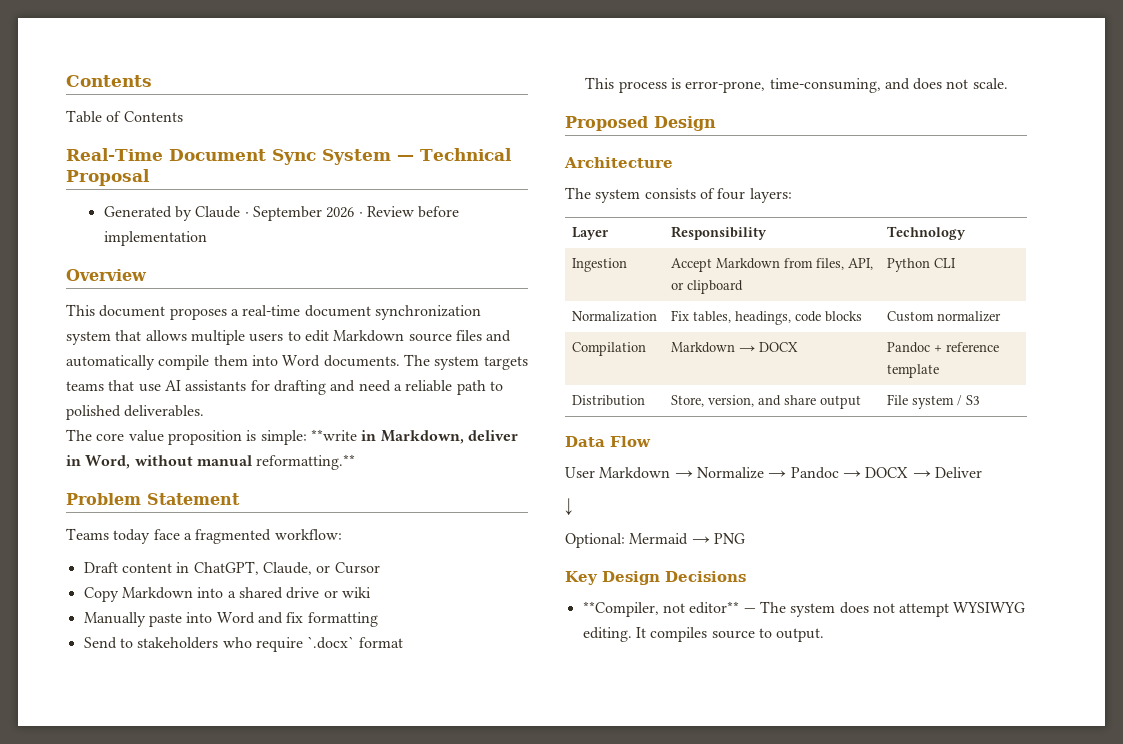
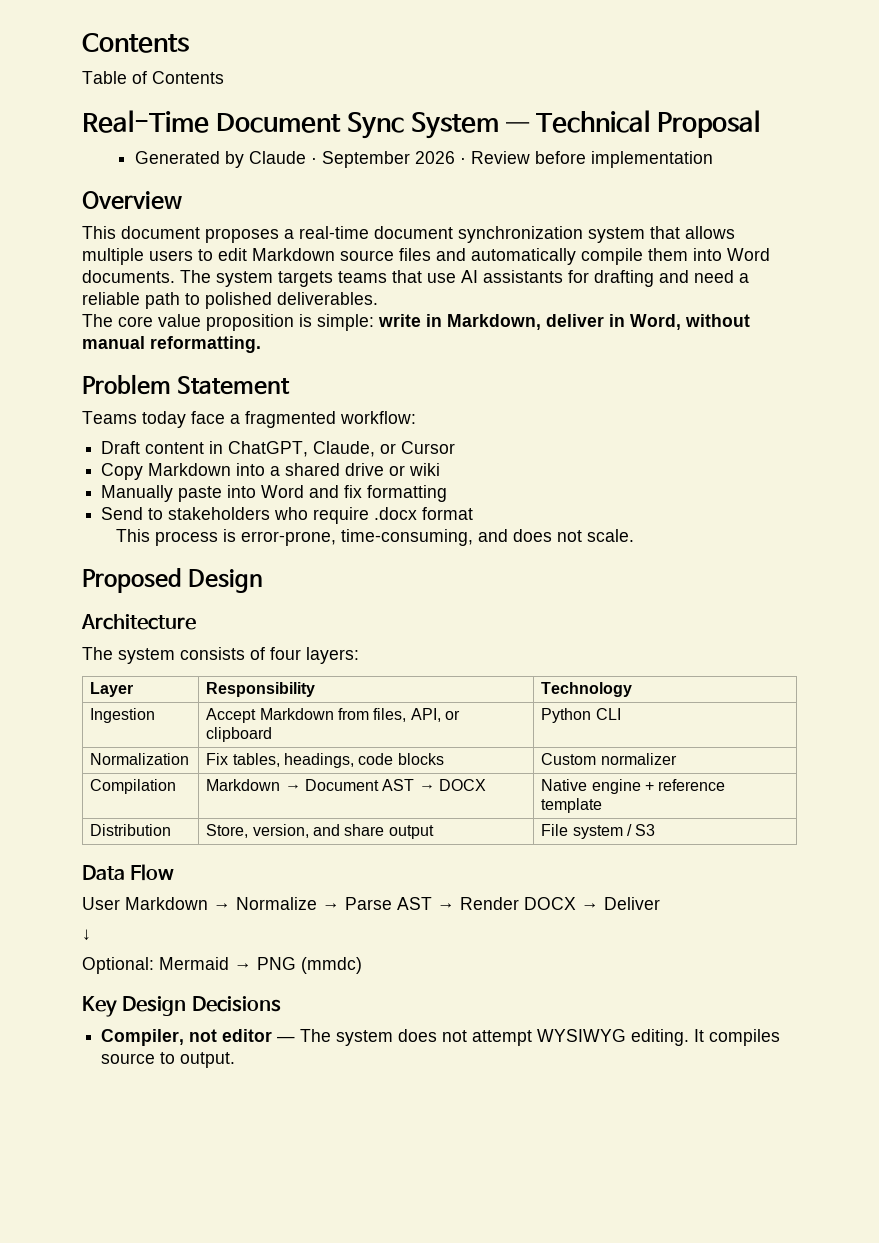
- The core value proposition is simple: **write in Markdown, deliver in Word, without manual reformatting.**
+ The core value proposition is simple: write in Markdown, deliver in Word, without manual reformatting.
- Send to stakeholders who require `.docx` format
+ Send to stakeholders who require .docx format
- Compilation | Markdown → DOCX | Pandoc + reference template
+ Compilation | Markdown → Document AST → DOCX | Native engine + reference template
- User Markdown → Normalize → Pandoc → DOCX → Deliver
+ User Markdown → Normalize → Parse AST → Render DOCX → Deliver
- Optional: Mermaid → PNG
+ Optional: Mermaid → PNG (mmdc)
- **Compiler, not editor** — The system does not attempt WYSIWYG editing.
+ Compiler, not editor — The system does not attempt WYSIWYG editing.

